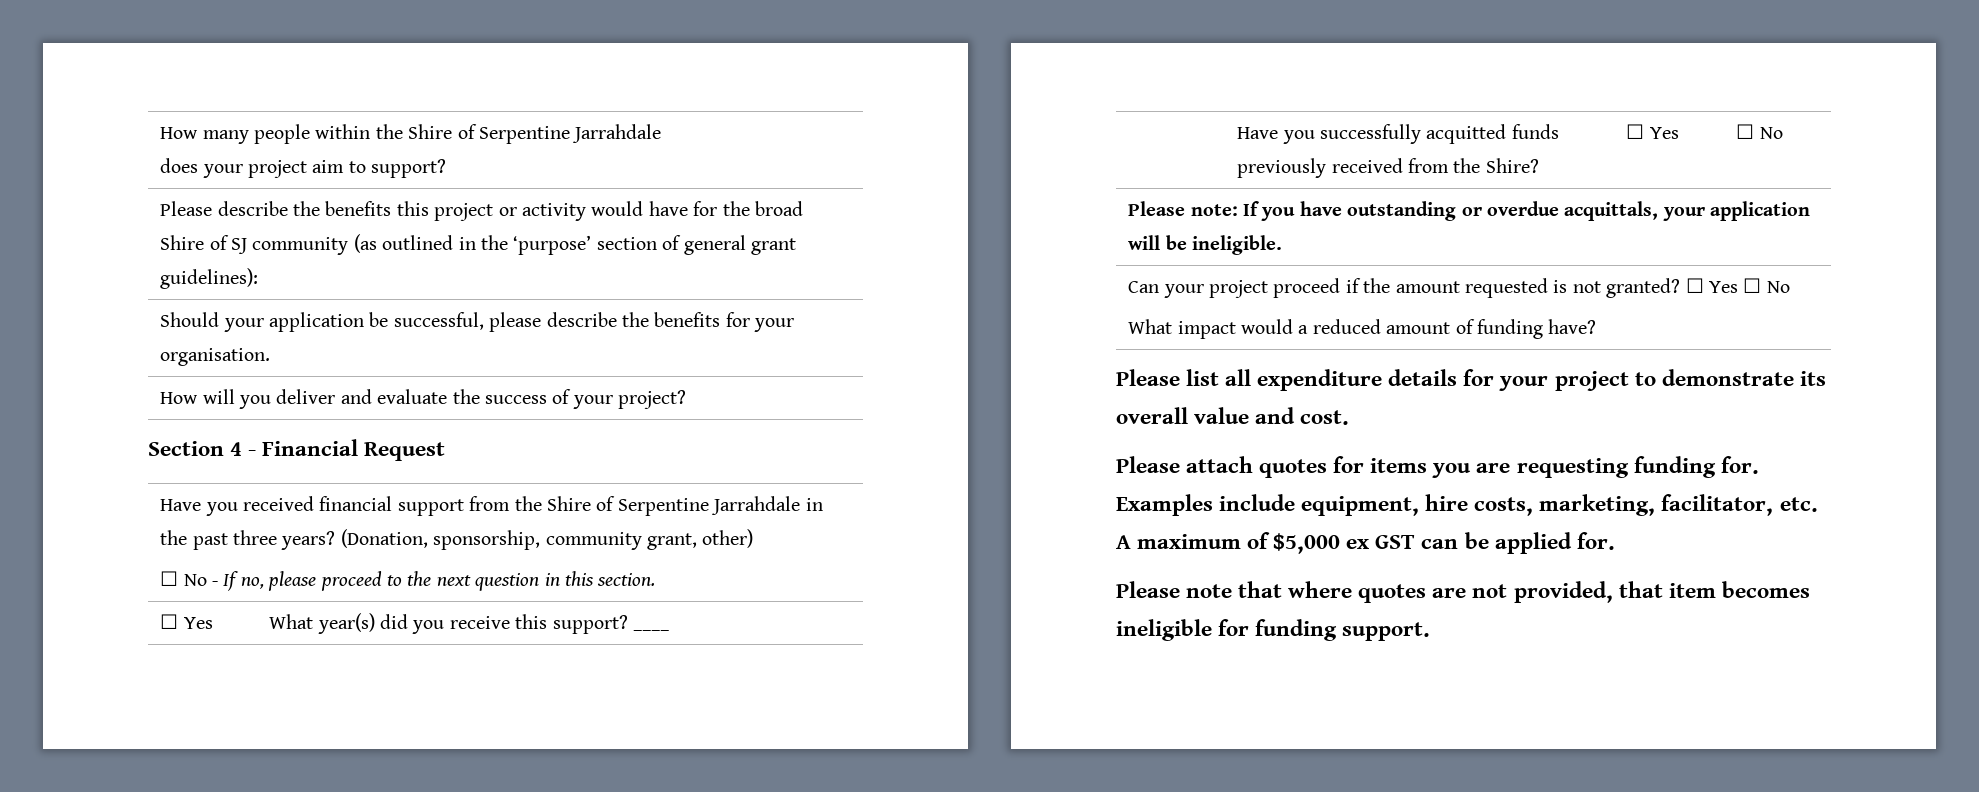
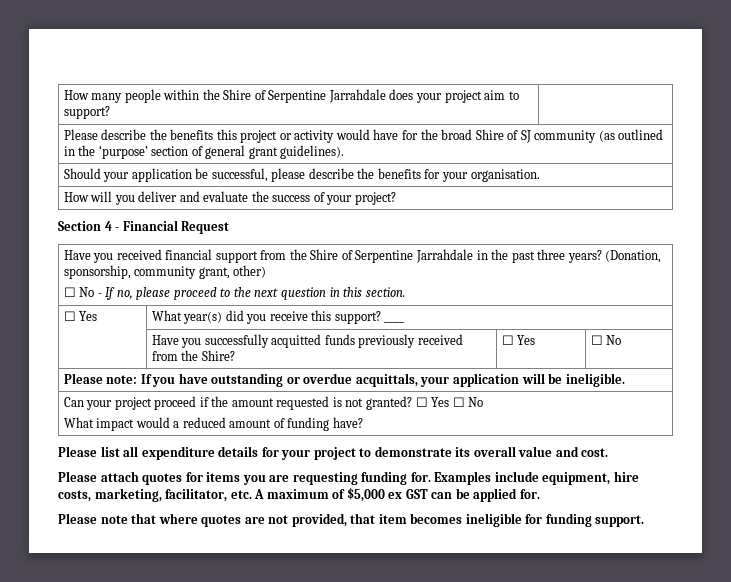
- Please describe the benefits this project or activity would have for the broad Shire of SJ community (as outlined in the ‘purpose’ section of general grant guidelines):
+ Please describe the benefits this project or activity would have for the broad Shire of SJ community (as outlined in the ‘purpose’ section of general grant guidelines).

